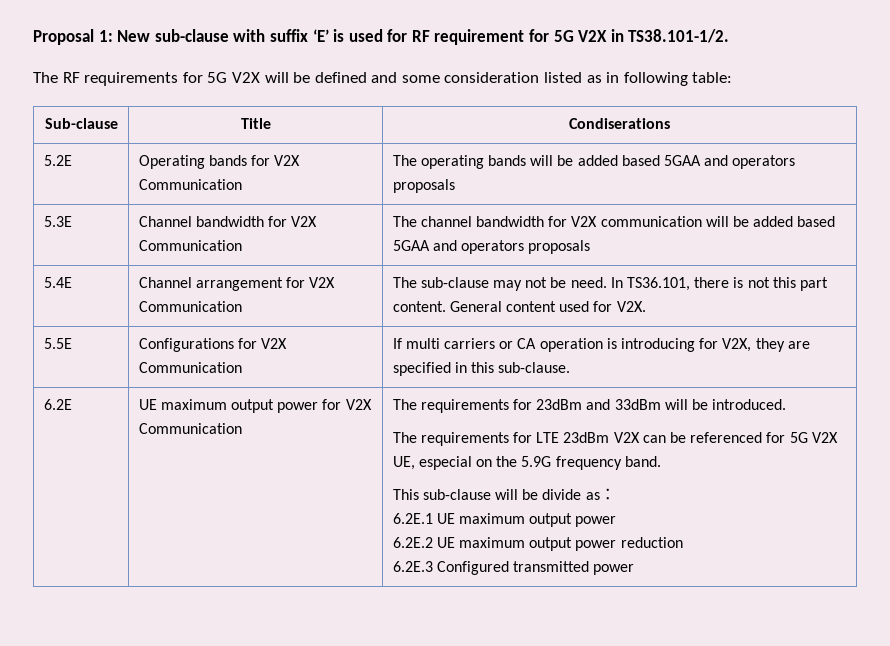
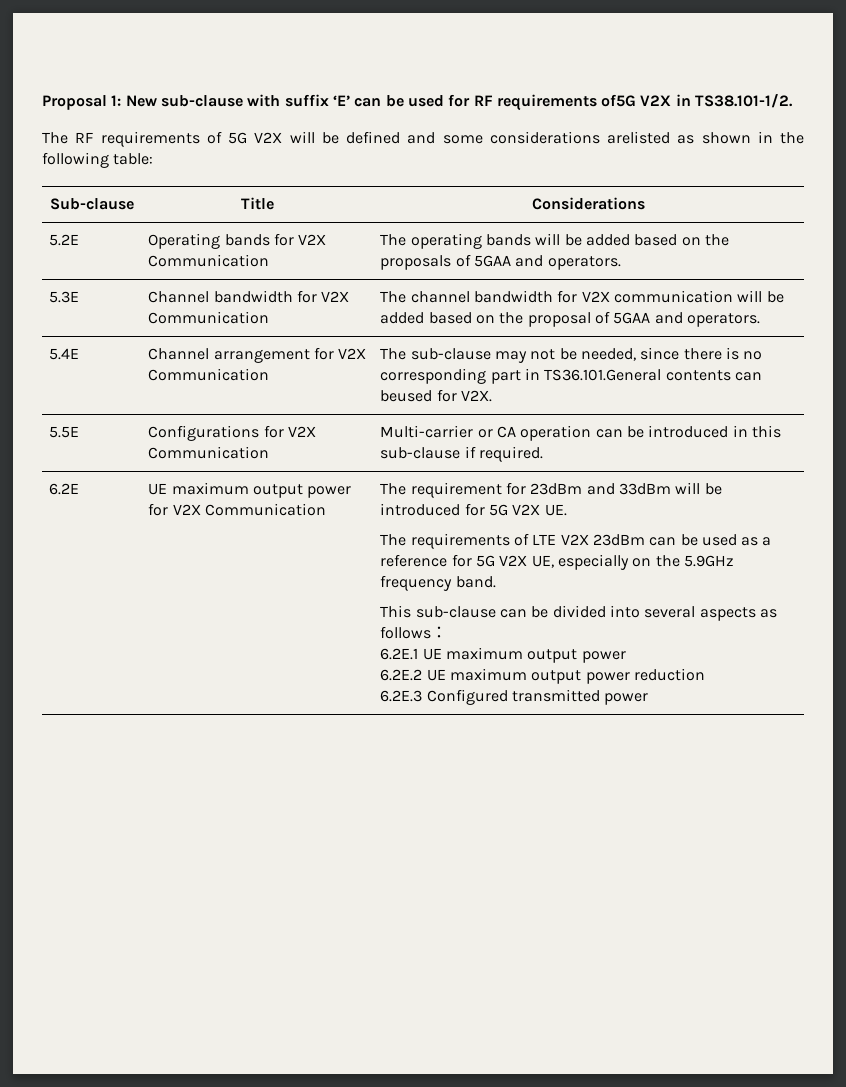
- Proposal 1: New sub-clause with suffix ‘E’ is used for RF requirement for 5G V2X in TS38.101-1/2.
+ Proposal 1: New sub-clause with suffix ‘E’ can be used for RF requirements of5G V2X in TS38.101-1/2.
- The RF requirements for 5G V2X will be defined and some consideration listed as in following table:
+ The RF requirements of 5G V2X will be defined and some considerations arelisted as shown in the following table:
- Sub-clause | Title | Condiserations
+ Sub-clause | Title | Considerations
- 5.2E | Operating bands for V2X Communication | The operating bands will be added based 5GAA and operators proposals
+ 5.2E | Operating bands for V2X Communication | The operating bands will be added based on the proposals of 5GAA and operators.
- 5.3E | Channel bandwidth for V2X Communication | The channel bandwidth for V2X communication will be added based 5GAA and operators proposals
+ 5.3E | Channel bandwidth for V2X Communication | The channel bandwidth for V2X communication will be added based on the proposal of 5GAA and operators.
- 5.4E | Channel arrangement for V2X Communication | The sub-clause may not be need. In TS36.101, there is not this part content. General content used for V2X.
+ 5.4E | Channel arrangement for V2X Communication | The sub-clause may not be needed, since there is no corresponding part in TS36.101.General contents can beused for V2X.
- 5.5E | Configurations for V2X Communication | If multi carriers or CA operation is introducing for V2X, they are specified in this sub-clause.
+ 5.5E | Configurations for V2X Communication | Multi-carrier or CA operation can be introduced in this sub-clause if required.
- The requirements for 23dBm and 33dBm will be introduced.
- The requirements for LTE 23dBm V2X can be referenced for 5G V2X UE, especial on the 5.9G frequency band.
+ The requirement for 23dBm and 33dBm will be introduced for 5G V2X UE.
+ The requirements of LTE V2X 23dBm can be used as a reference for 5G V2X UE, especially on the 5.9GHz frequency band.
- This sub-clause will be divide as：
+ This sub-clause can be divided into several aspects as follows：

